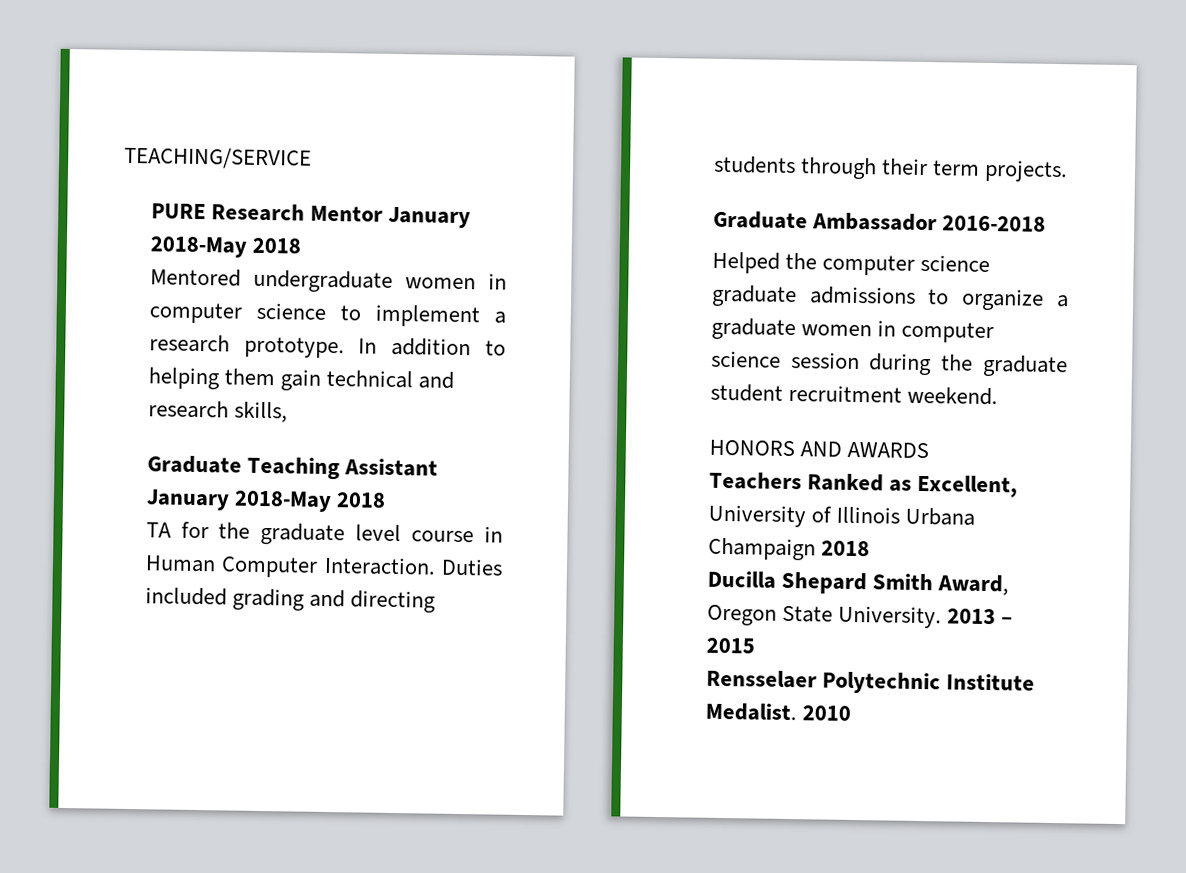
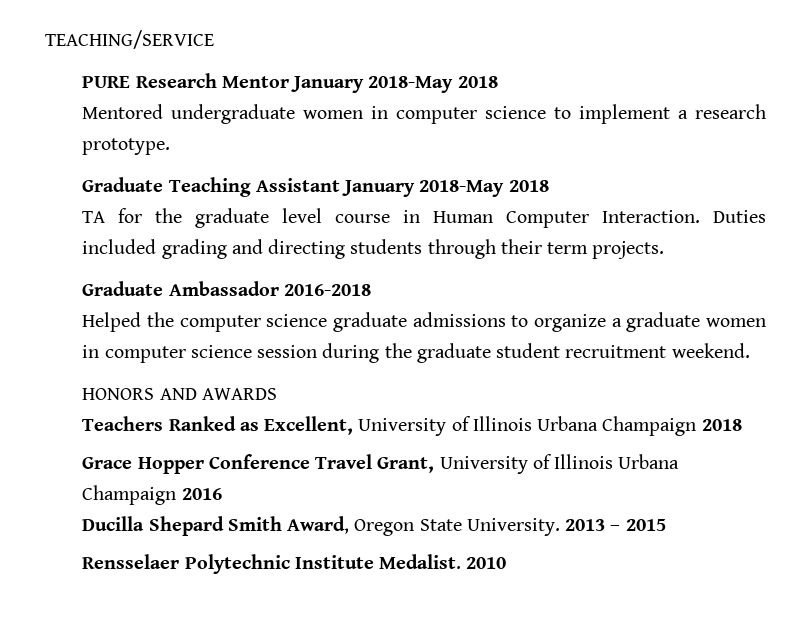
- In addition to helping them gain technical and research skills,
+ Grace Hopper Conference Travel Grant, University of Illinois Urbana Champaign 2016

